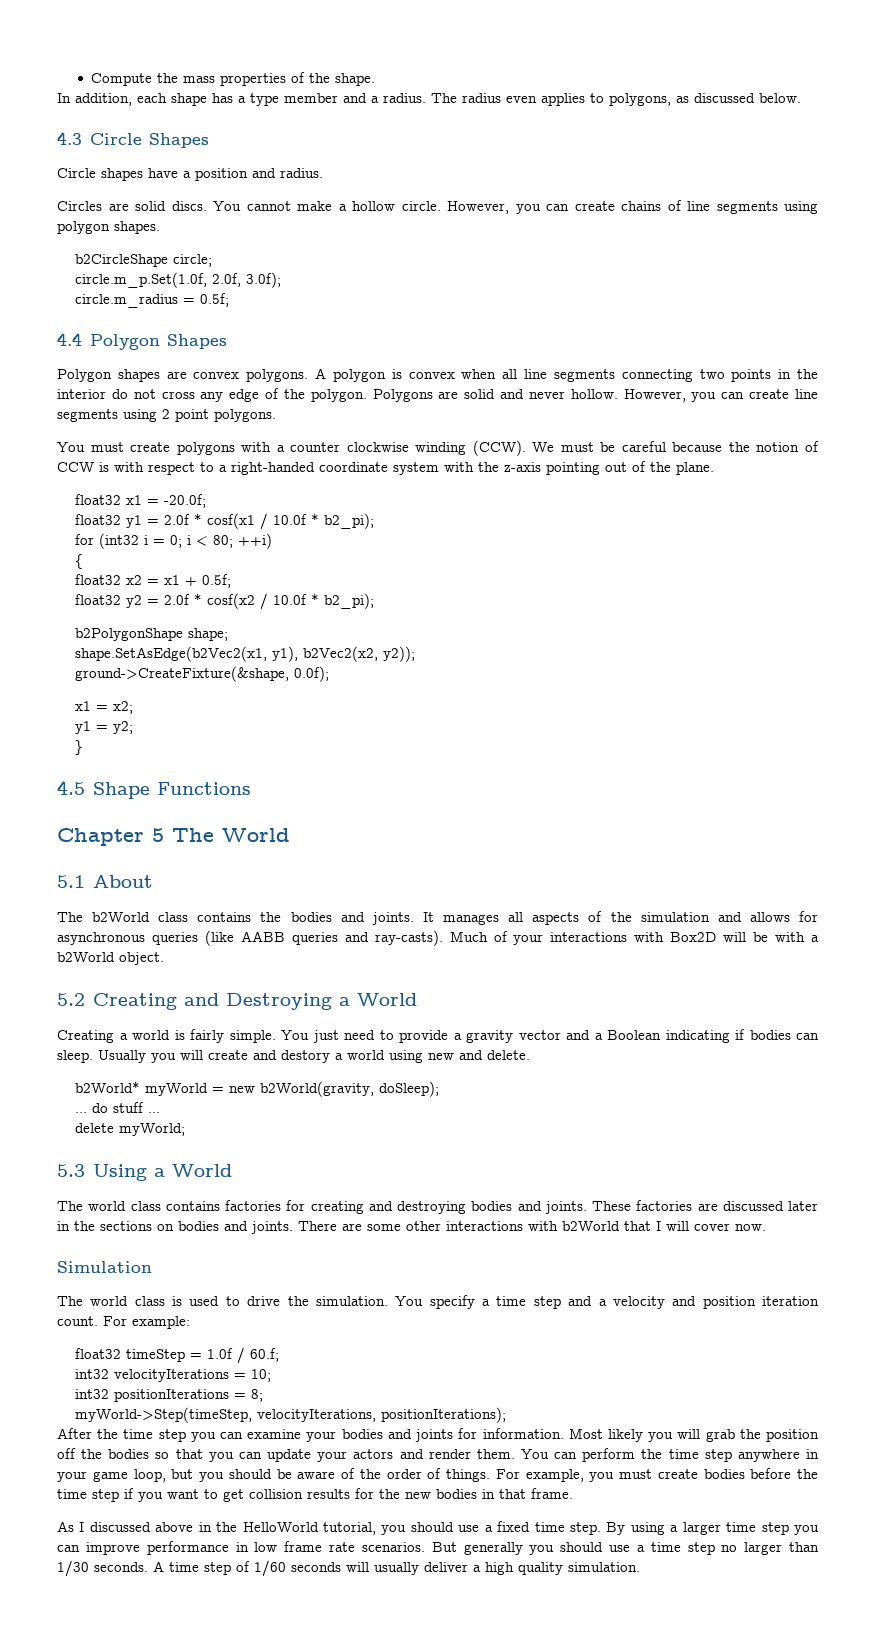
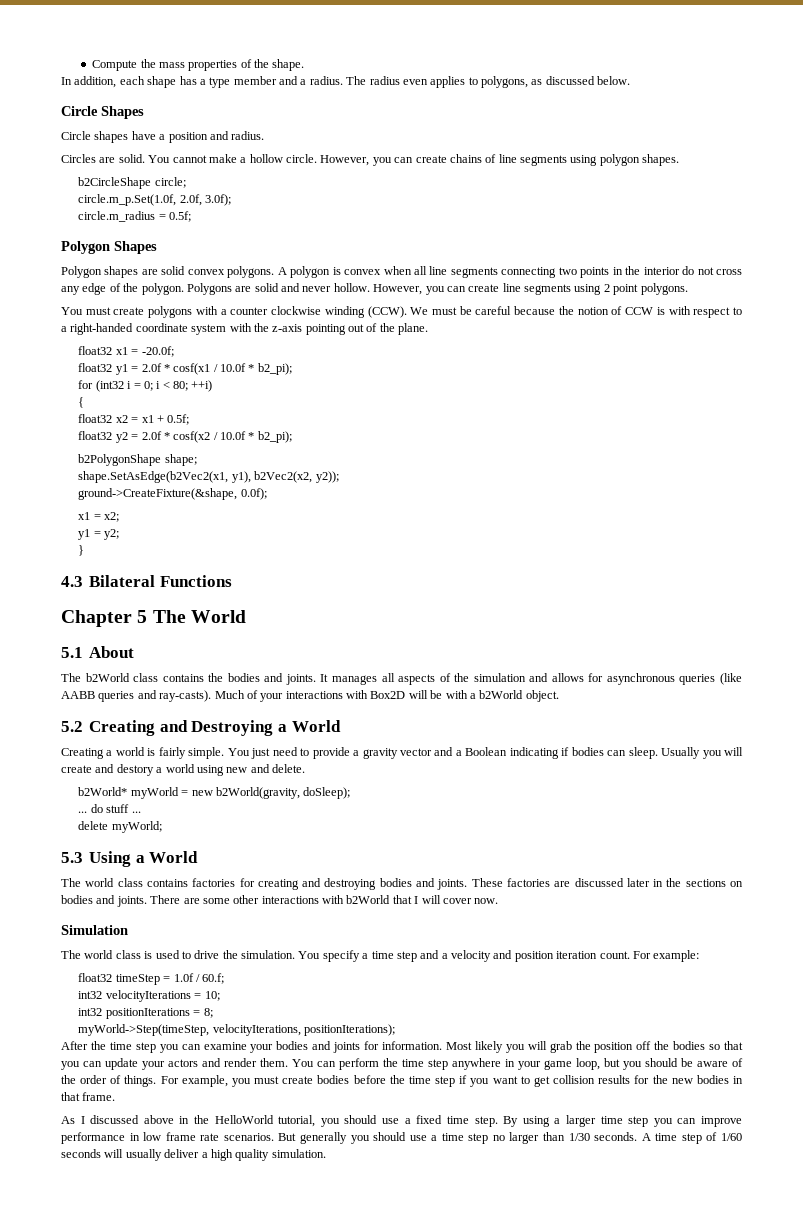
- 4.3 Circle Shapes
+ Circle Shapes
- Circles are solid discs.
+ Circles are solid.
- 4.4 Polygon Shapes
+ Polygon Shapes
- Polygon shapes are convex polygons.
+ Polygon shapes are solid convex polygons.
- 4.5 Shape Functions
+ 4.3 Bilateral Functions

